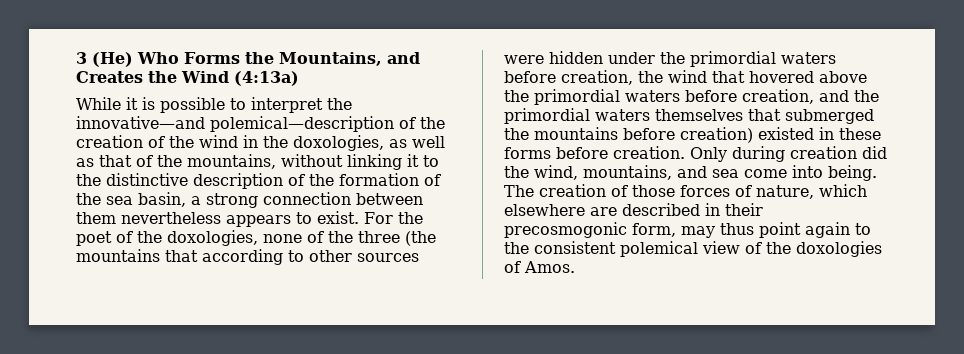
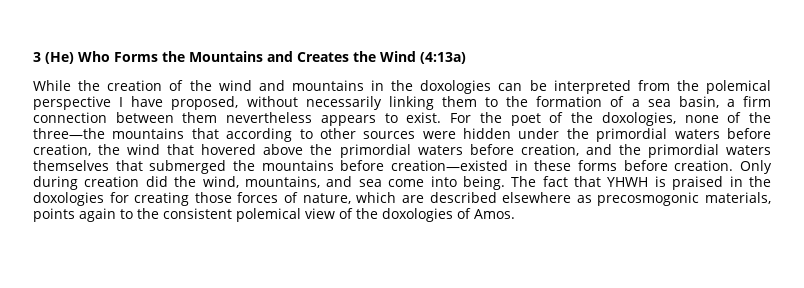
- 3 (He) Who Forms the Mountains, and Creates the Wind (4:13a)
+ 3 (He) Who Forms the Mountains and Creates the Wind (4:13a)
- While it is possible to interpret the innovative—and polemical—description of the creation of the wind in the doxologies, as well as that of the mountains, without linking it to the distinctive description of the formation of the sea basin, a strong connection between them nevertheless appears to exist.
+ While the creation of the wind and mountains in the doxologies can be interpreted from the polemical perspective I have proposed, without necessarily linking them to the formation of a sea basin, a firm connection between them nevertheless appears to exist.
- For the poet of the doxologies, none of the three (the mountains that according to other sources were hidden under the primordial waters before creation, the wind that hovered above the primordial waters before creation, and the primordial waters themselves that submerged the mountains before creation) existed in these forms before creation.
+ For the poet of the doxologies, none of the three—the mountains that according to other sources were hidden under the primordial waters before creation, the wind that hovered above the primordial waters before creation, and the primordial waters themselves that submerged the mountains before creation—existed in these forms before creation.
- The creation of those forces of nature, which elsewhere are described in their precosmogonic form, may thus point again to the consistent polemical view of the doxologies of Amos.
+ The fact that YHWH is praised in the doxologies for creating those forces of nature, which are described elsewhere as precosmogonic materials, points again to the consistent polemical view of the doxologies of Amos.

